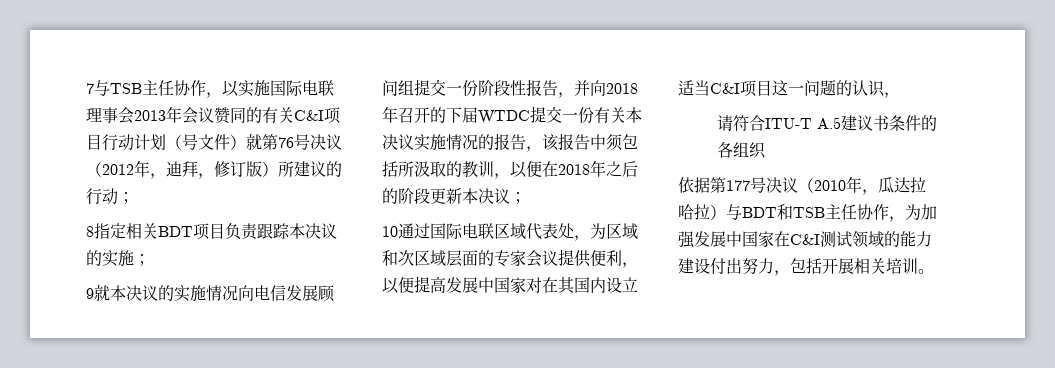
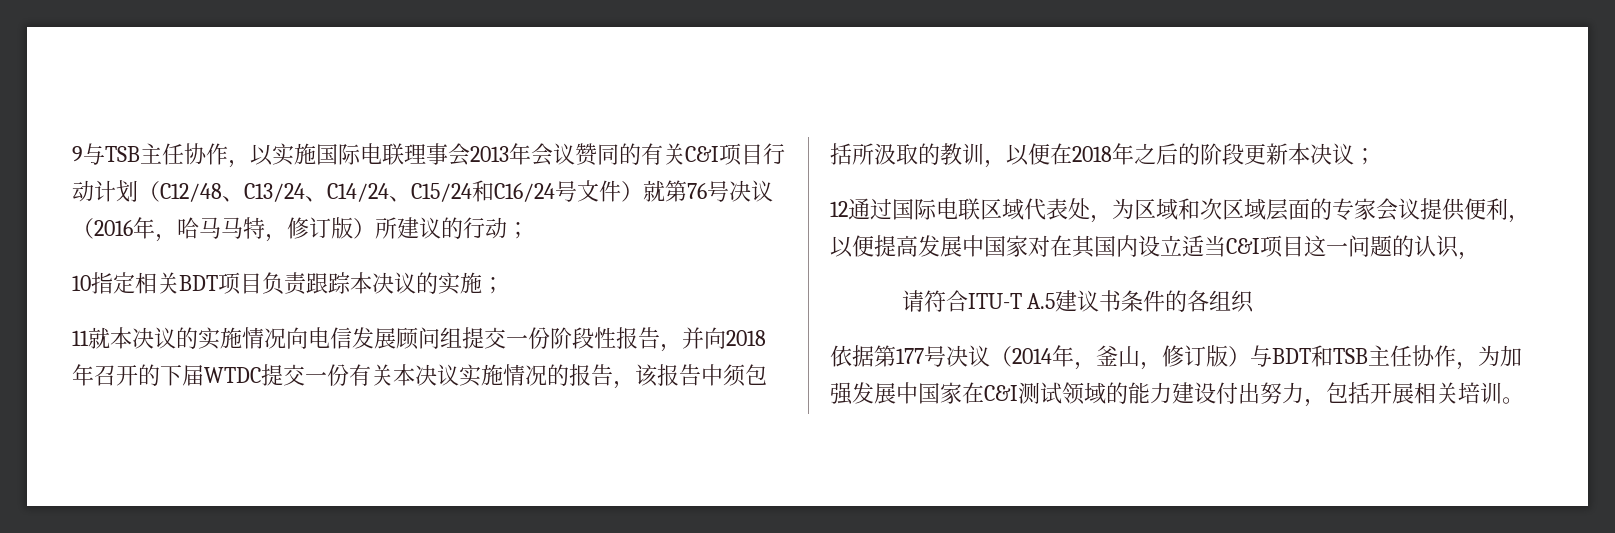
- 7与TSB主任协作，以实施国际电联理事会2013年会议赞同的有关C&I项目行动计划（号文件）就第76号决议（2012年，迪拜，修订版）所建议的行动；
+ 9与TSB主任协作，以实施国际电联理事会2013年会议赞同的有关C&I项目行动计划（C12/48、C13/24、C14/24、C15/24和C16/24号文件）就第76号决议（2016年，哈马马特，修订版）所建议的行动；
- 8指定相关BDT项目负责跟踪本决议的实施；
+ 10指定相关BDT项目负责跟踪本决议的实施；
- 9就本决议的实施情况向电信发展顾问组提交一份阶段性报告，并向2018年召开的下届WTDC提交一份有关本决议实施情况的报告，该报告中须包括所汲取的教训，以便在2018年之后的阶段更新本决议；
+ 11就本决议的实施情况向电信发展顾问组提交一份阶段性报告，并向2018年召开的下届WTDC提交一份有关本决议实施情况的报告，该报告中须包括所汲取的教训，以便在2018年之后的阶段更新本决议；
- 10通过国际电联区域代表处，为区域和次区域层面的专家会议提供便利，以便提高发展中国家对在其国内设立适当C&I项目这一问题的认识，
+ 12通过国际电联区域代表处，为区域和次区域层面的专家会议提供便利，以便提高发展中国家对在其国内设立适当C&I项目这一问题的认识，
- 依据第177号决议（2010年，瓜达拉哈拉）与BDT和TSB主任协作，为加强发展中国家在C&I测试领域的能力建设付出努力，包括开展相关培训。
+ 依据第177号决议（2014年，釜山，修订版）与BDT和TSB主任协作，为加强发展中国家在C&I测试领域的能力建设付出努力，包括开展相关培训。

